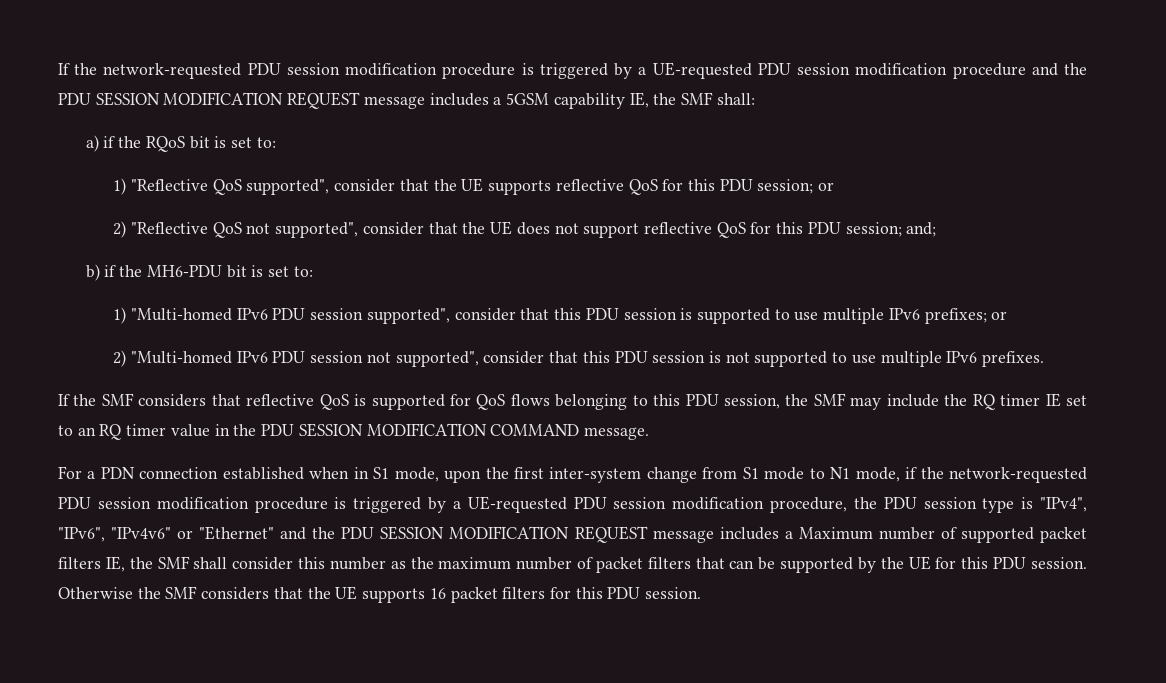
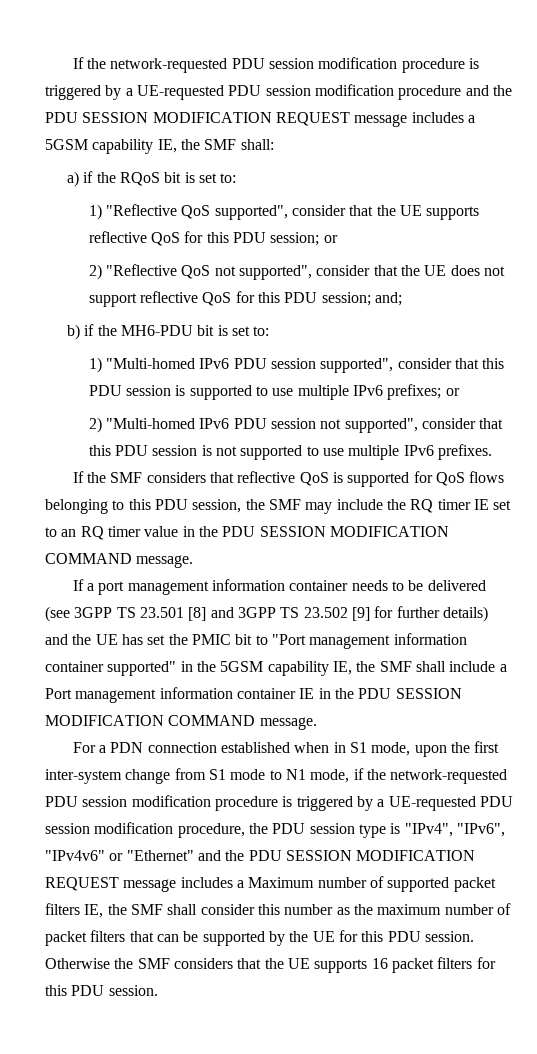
+ If a port management information container needs to be delivered (see 3GPP TS 23.501 [8] and 3GPP TS 23.502 [9] for further details) and the UE has set the PMIC bit to "Port management information container supported" in the 5GSM capability IE, the SMF shall include a Port management information container IE in the PDU SESSION MODIFICATION COMMAND message.

